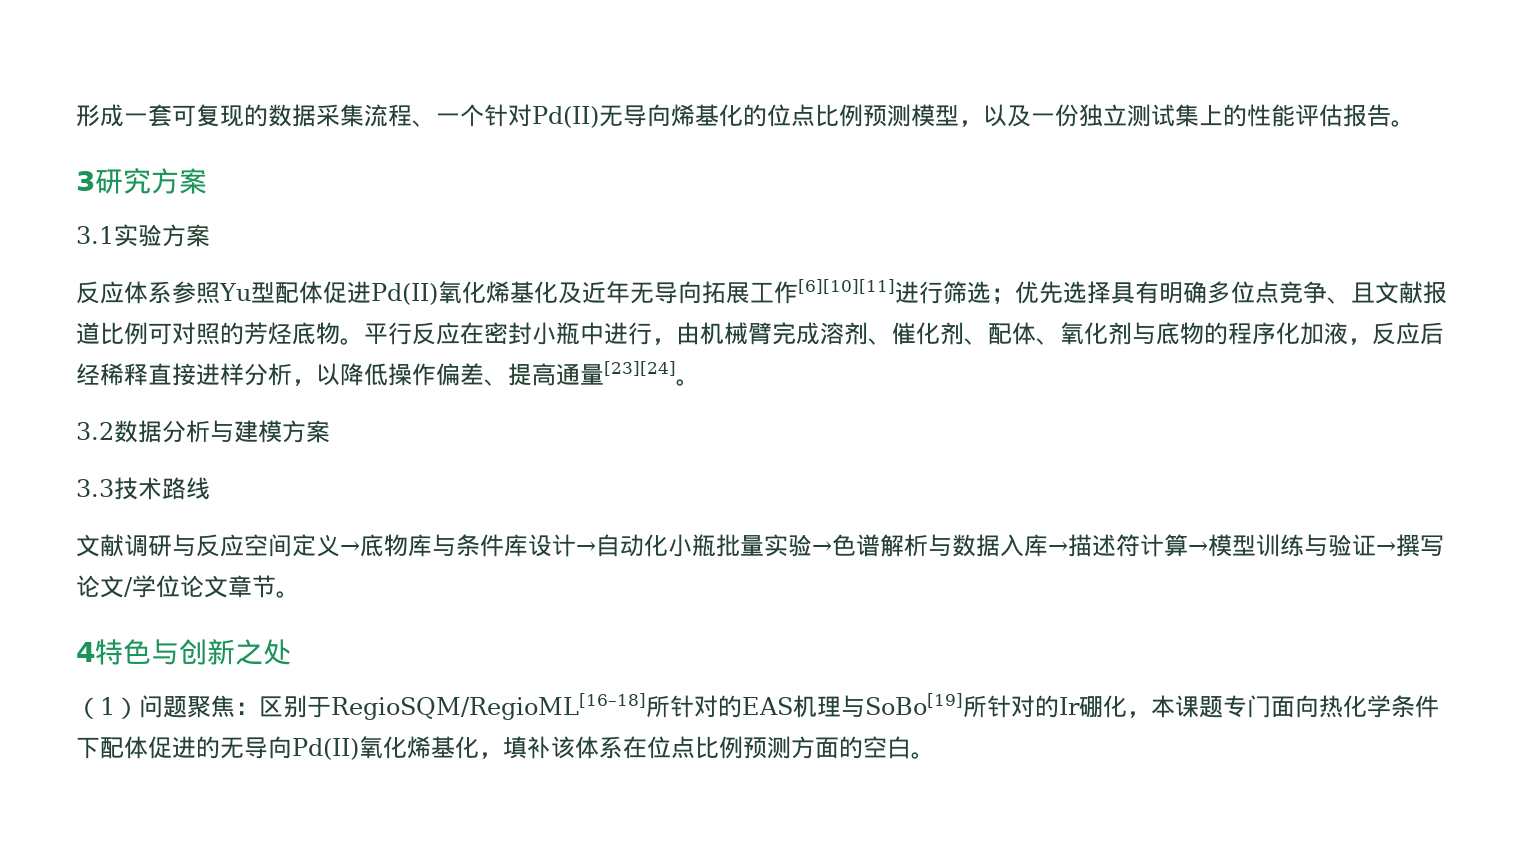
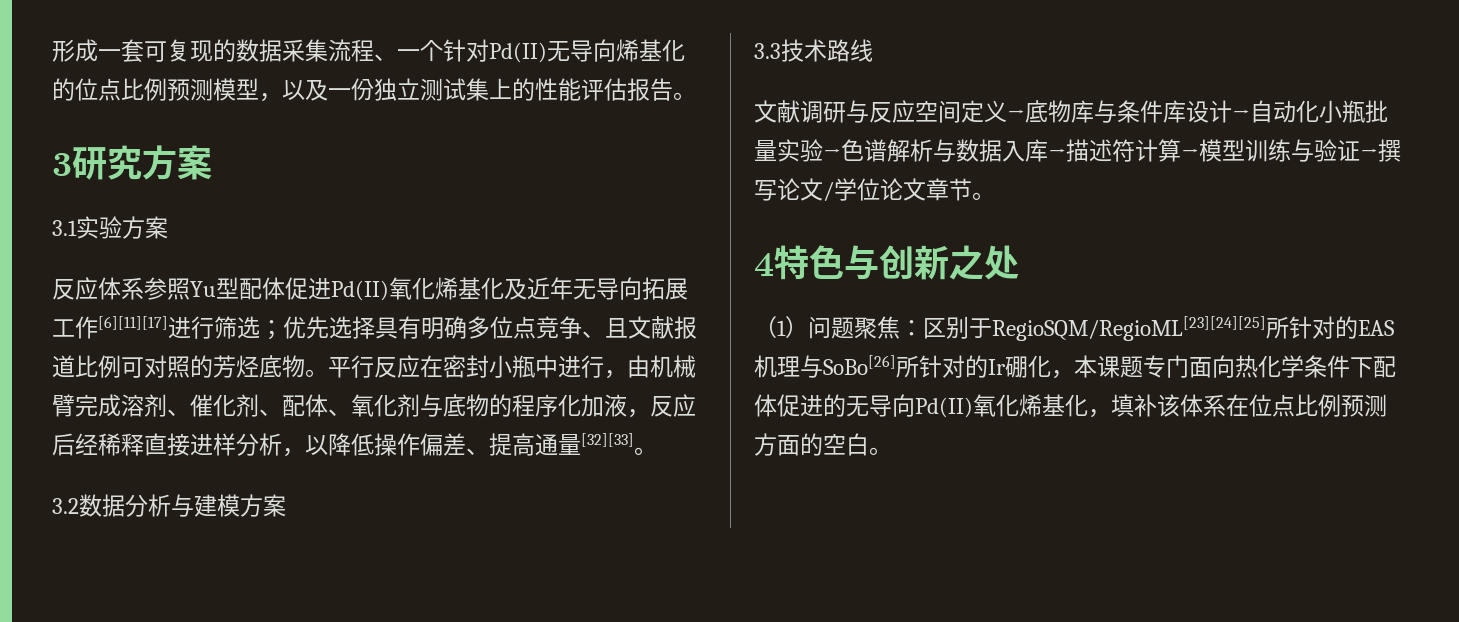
- 反应体系参照Yu型配体促进Pd(II)氧化烯基化及近年无导向拓展工作[6][10][11]进行筛选；优先选择具有明确多位点竞争、且文献报道比例可对照的芳烃底物。
+ 反应体系参照Yu型配体促进Pd(II)氧化烯基化及近年无导向拓展工作[6][11][17]进行筛选；优先选择具有明确多位点竞争、且文献报道比例可对照的芳烃底物。
- 平行反应在密封小瓶中进行，由机械臂完成溶剂、催化剂、配体、氧化剂与底物的程序化加液，反应后经稀释直接进样分析，以降低操作偏差、提高通量[23][24]。
+ 平行反应在密封小瓶中进行，由机械臂完成溶剂、催化剂、配体、氧化剂与底物的程序化加液，反应后经稀释直接进样分析，以降低操作偏差、提高通量[32][33]。
- （1）问题聚焦：区别于RegioSQM/RegioML[16–18]所针对的EAS机理与SoBo[19]所针对的Ir硼化，本课题专门面向热化学条件下配体促进的无导向Pd(II)氧化烯基化，填补该体系在位点比例预测方面的空白。
+ （1）问题聚焦：区别于RegioSQM/RegioML[23][24][25]所针对的EAS机理与SoBo[26]所针对的Ir硼化，本课题专门面向热化学条件下配体促进的无导向Pd(II)氧化烯基化，填补该体系在位点比例预测方面的空白。

